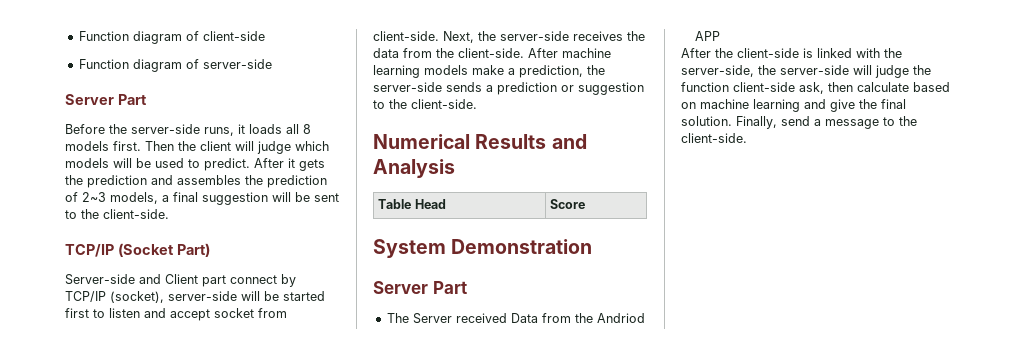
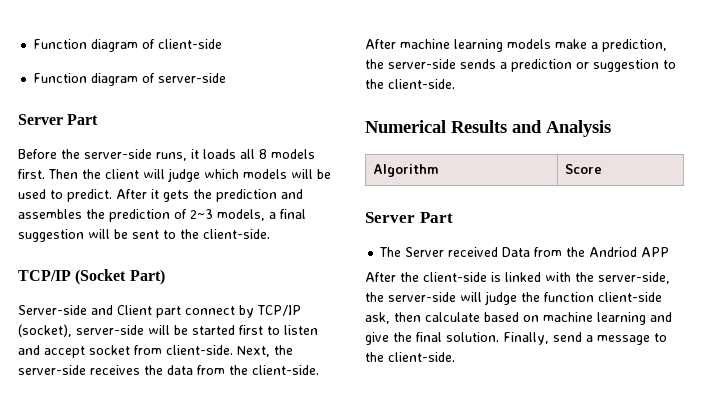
- Table Head | Score
+ Algorithm | Score
- System Demonstration

